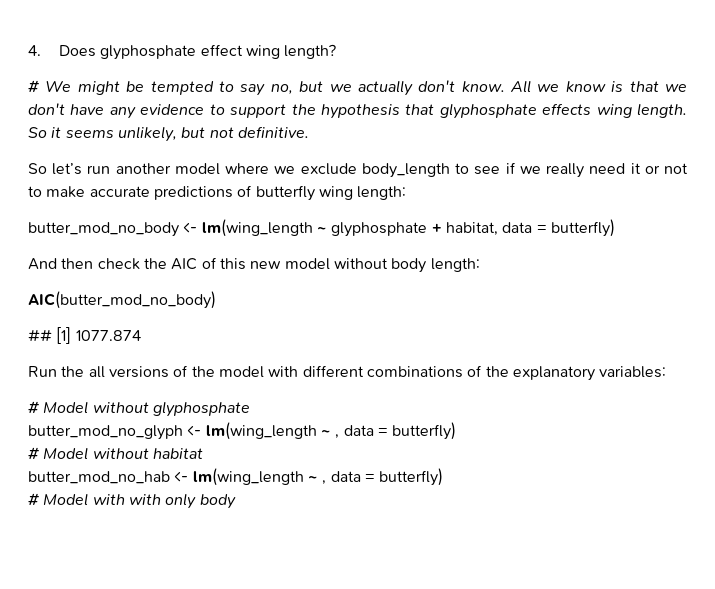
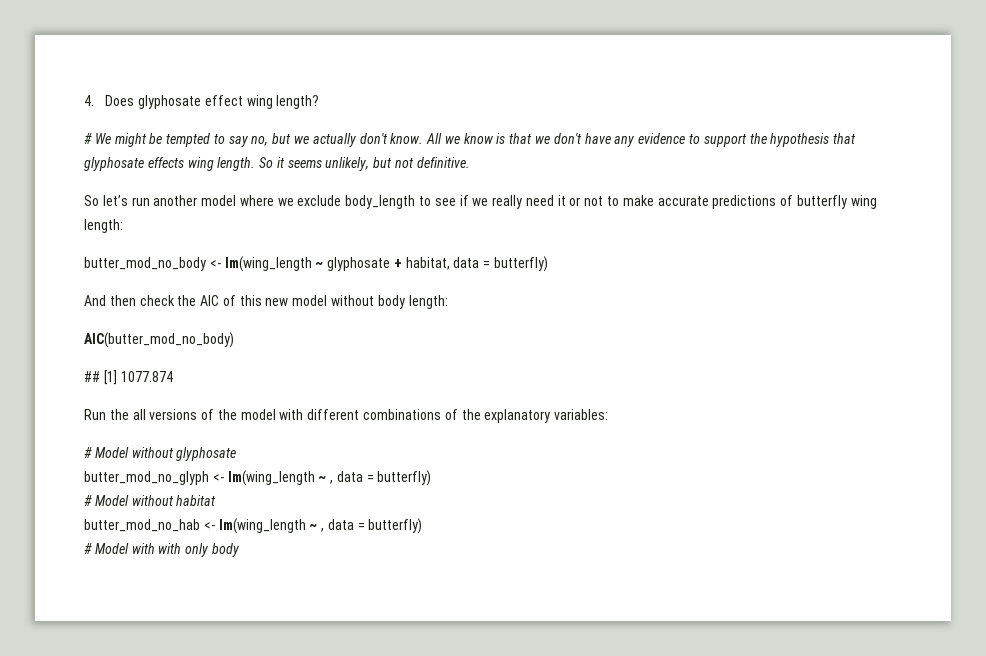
- 4. Does glyphosphate effect wing length?
+ 4. Does glyphosate effect wing length?
- All we know is that we don't have any evidence to support the hypothesis that glyphosphate effects wing length.
+ All we know is that we don't have any evidence to support the hypothesis that glyphosate effects wing length.
- butter_mod_no_body <- lm(wing_length ~ glyphosphate + habitat, data = butterfly)
+ butter_mod_no_body <- lm(wing_length ~ glyphosate + habitat, data = butterfly)
- # Model without glyphosphate
+ # Model without glyphosate

